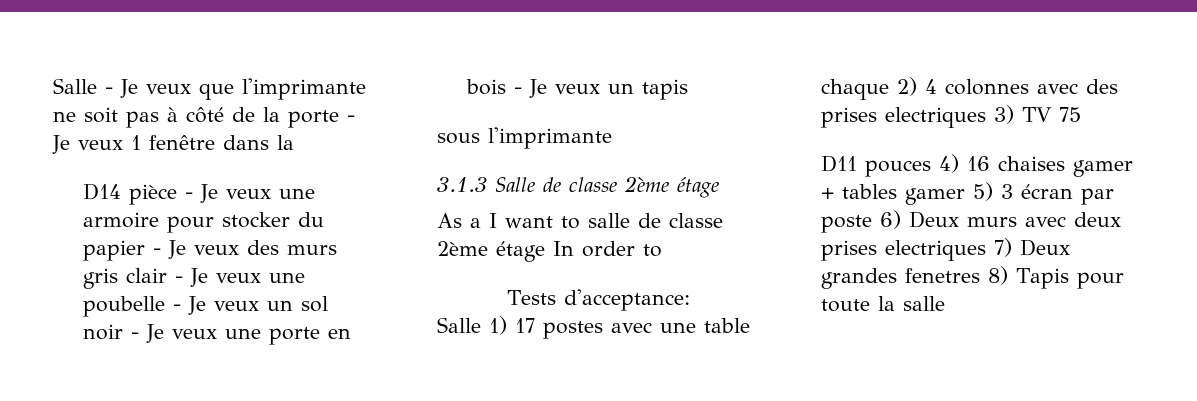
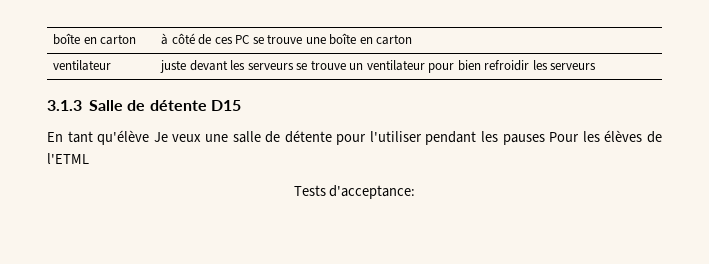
- Salle - Je veux que l'imprimante ne soit pas à côté de la porte - Je veux 1 fenêtre dans la
- D14 pièce - Je veux une armoire pour stocker du papier - Je veux des murs gris clair - Je veux une poubelle - Je veux un sol noir - Je veux une porte en bois - Je veux un tapis
- sous l'imprimante
- 3.1.3 Salle de classe 2ème étage
- As a I want to salle de classe 2ème étage In order to
+ boîte en carton | à côté de ces PC se trouve une boîte en carton
+ ventilateur | juste devant les serveurs se trouve un ventilateur pour bien refroidir les serveurs
+ 3.1.3 Salle de détente D15
+ En tant qu'élève Je veux une salle de détente pour l'utiliser pendant les pauses Pour les élèves de l'ETML
  Tests d'acceptance:
- Salle 1) 17 postes avec une table chaque 2) 4 colonnes avec des prises electriques 3) TV 75
- D11 pouces 4) 16 chaises gamer + tables gamer 5) 3 écran par poste 6) Deux murs avec deux prises electriques 7) Deux grandes fenetres 8) Tapis pour toute la salle

